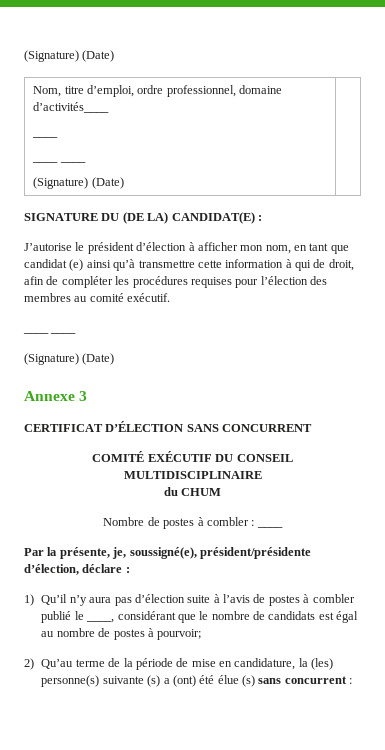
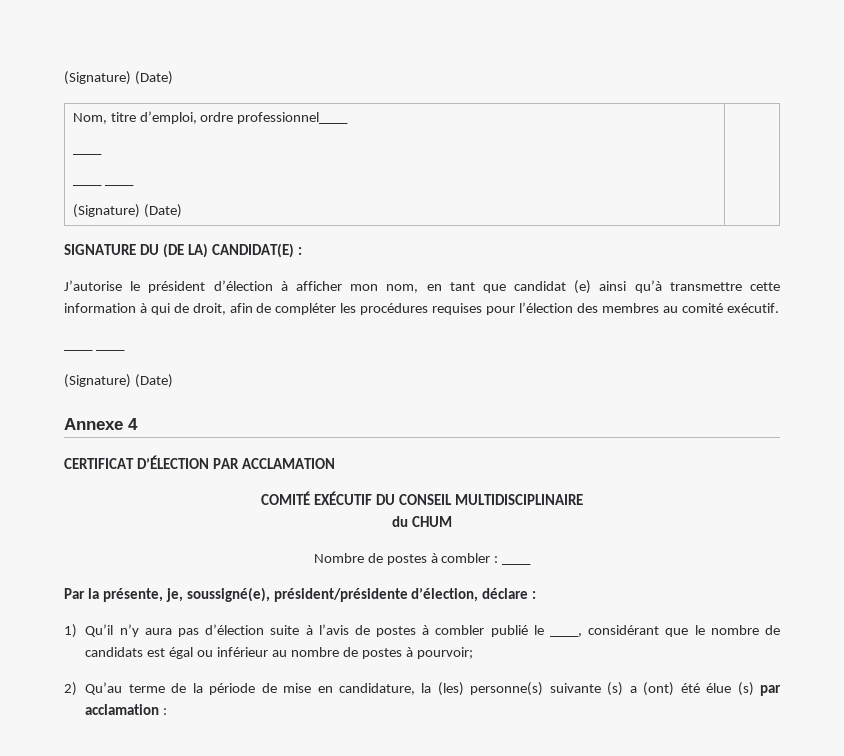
- Nom, titre d’emploi, ordre professionnel, domaine d’activités____
+ Nom, titre d’emploi, ordre professionnel____
- Annexe 3
+ Annexe 4
- CERTIFICAT D’ÉLECTION SANS CONCURRENT
+ CERTIFICAT D’ÉLECTION PAR ACCLAMATION
- 1) Qu’il n’y aura pas d’élection suite à l’avis de postes à combler publié le ____, considérant que le nombre de candidats est égal au nombre de postes à pourvoir;
+ 1) Qu’il n’y aura pas d’élection suite à l’avis de postes à combler publié le ____, considérant que le nombre de candidats est égal ou inférieur au nombre de postes à pourvoir;
- 2) Qu’au terme de la période de mise en candidature, la (les) personne(s) suivante (s) a (ont) été élue (s) sans concurrent :
+ 2) Qu’au terme de la période de mise en candidature, la (les) personne(s) suivante (s) a (ont) été élue (s) par acclamation :

